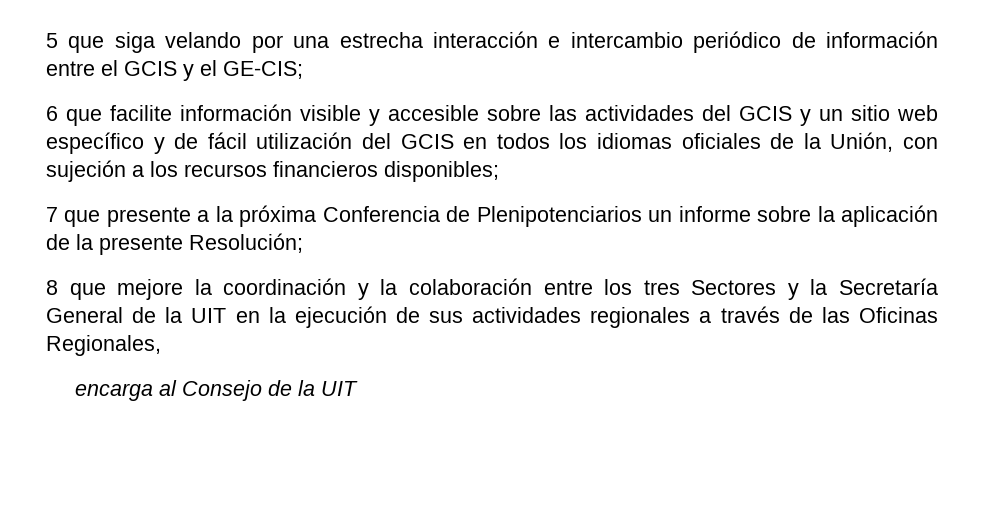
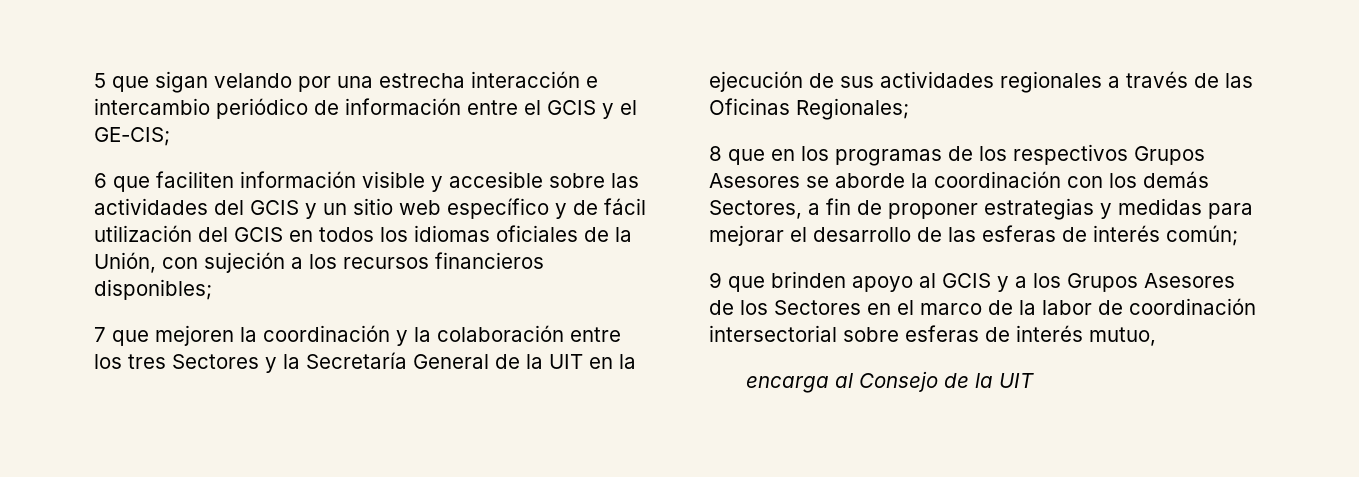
- 5 que siga velando por una estrecha interacción e intercambio periódico de información entre el GCIS y el GE-CIS;
+ 5 que sigan velando por una estrecha interacción e intercambio periódico de información entre el GCIS y el GE-CIS;
- 6 que facilite información visible y accesible sobre las actividades del GCIS y un sitio web específico y de fácil utilización del GCIS en todos los idiomas oficiales de la Unión, con sujeción a los recursos financieros disponibles;
+ 6 que faciliten información visible y accesible sobre las actividades del GCIS y un sitio web específico y de fácil utilización del GCIS en todos los idiomas oficiales de la Unión, con sujeción a los recursos financieros disponibles;
- 7 que presente a la próxima Conferencia de Plenipotenciarios un informe sobre la aplicación de la presente Resolución;
- 8 que mejore la coordinación y la colaboración entre los tres Sectores y la Secretaría General de la UIT en la ejecución de sus actividades regionales a través de las Oficinas Regionales,
+ 7 que mejoren la coordinación y la colaboración entre los tres Sectores y la Secretaría General de la UIT en la ejecución de sus actividades regionales a través de las Oficinas Regionales;
+ 8 que en los programas de los respectivos Grupos Asesores se aborde la coordinación con los demás Sectores, a fin de proponer estrategias y medidas para mejorar el desarrollo de las esferas de interés común;
+ 9 que brinden apoyo al GCIS y a los Grupos Asesores de los Sectores en el marco de la labor de coordinación intersectorial sobre esferas de interés mutuo,

